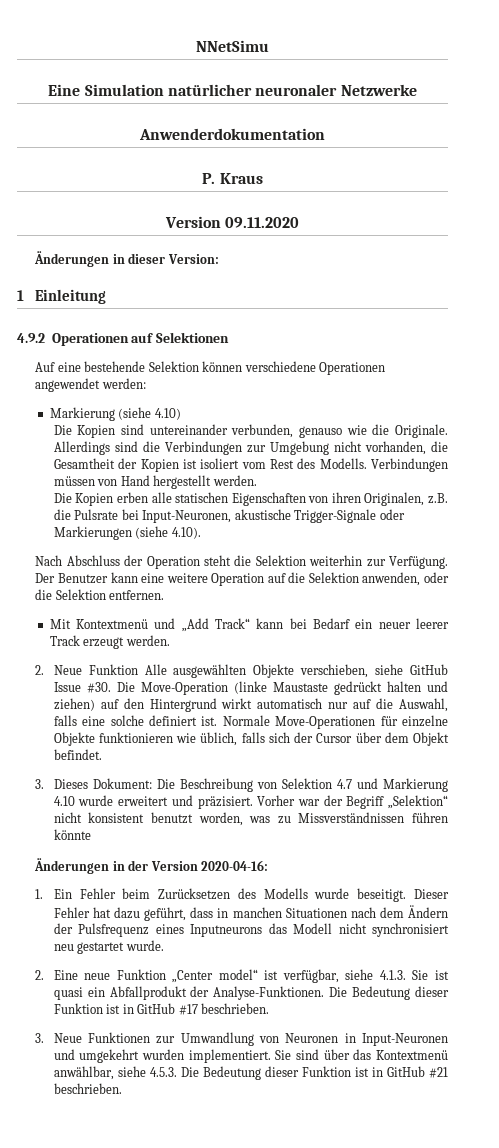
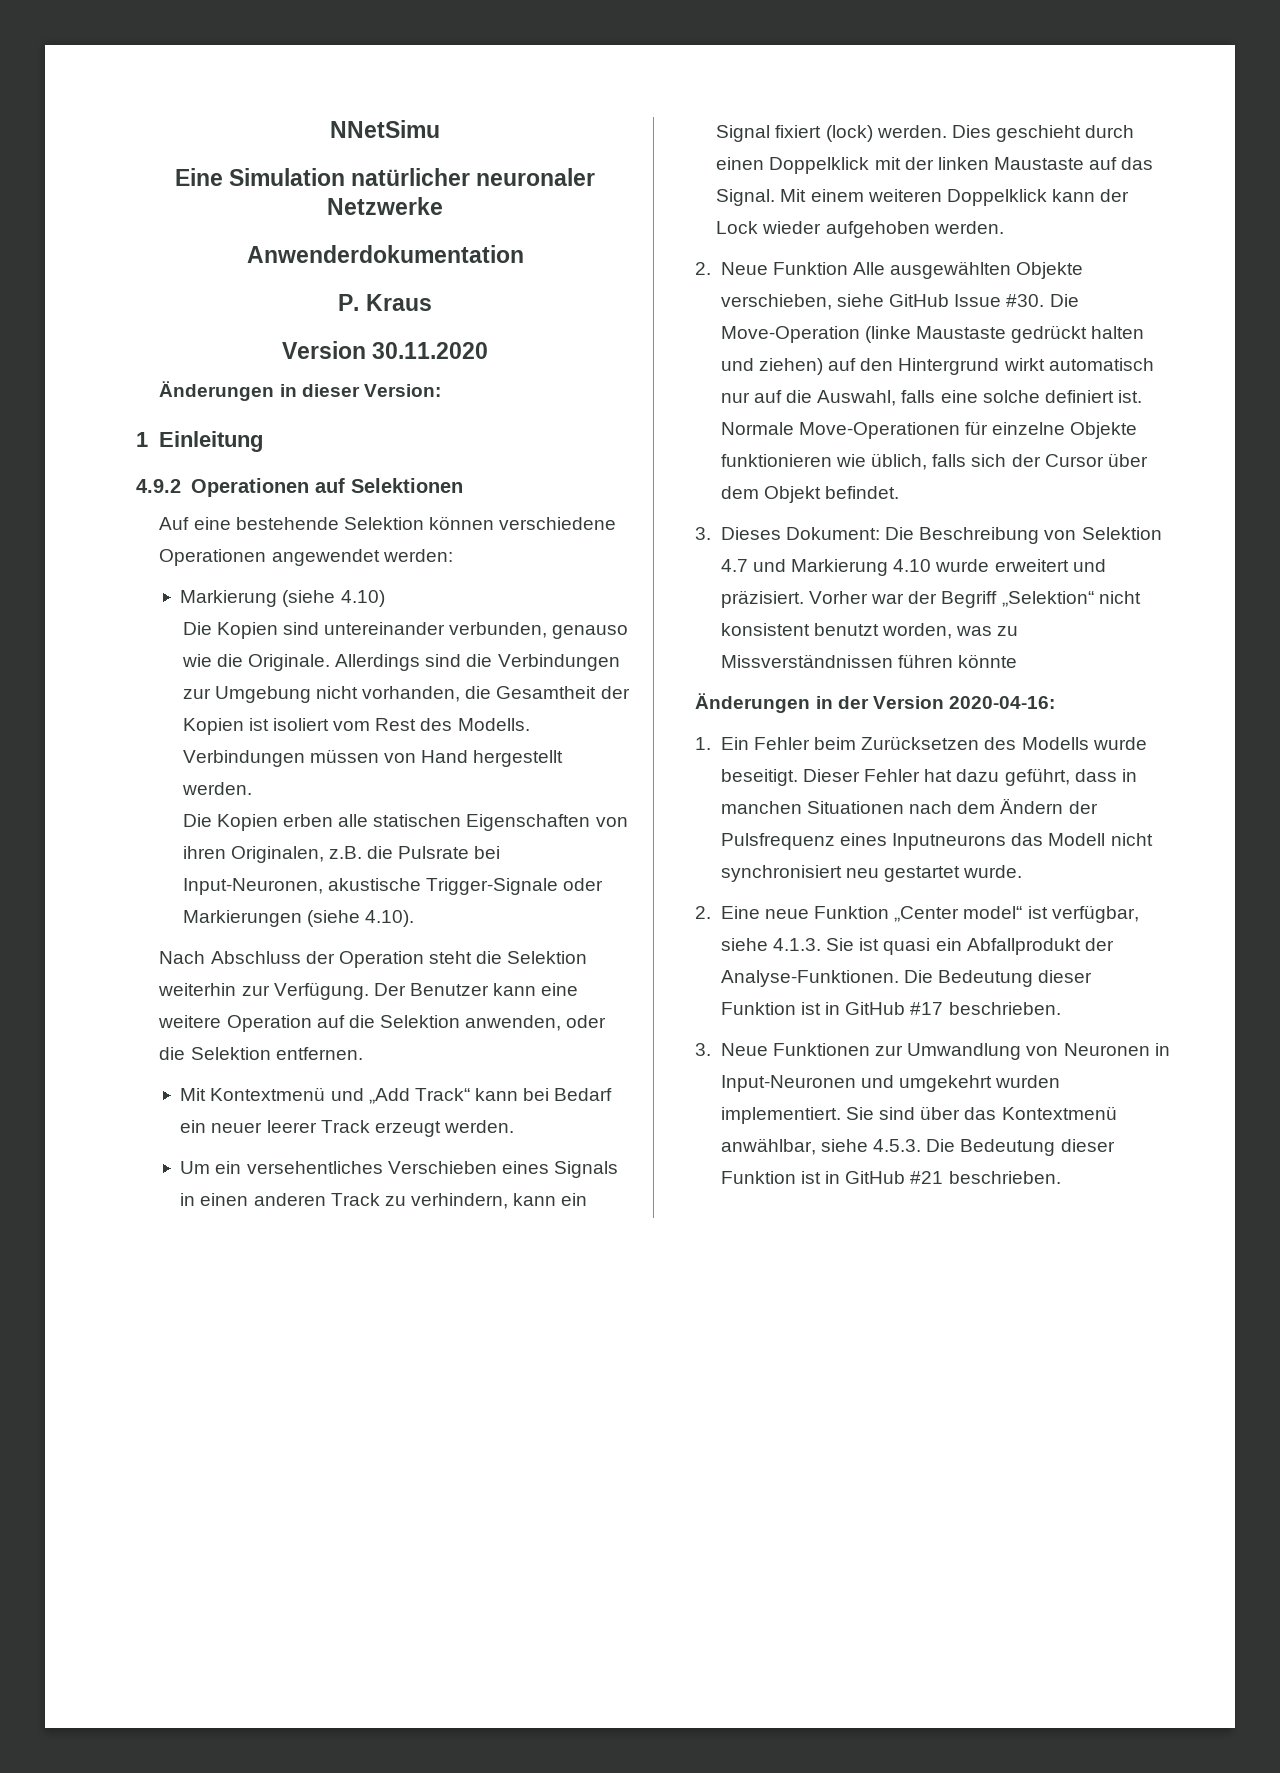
- Version 09.11.2020
+ Version 30.11.2020
+ Um ein versehentliches Verschieben eines Signals in einen anderen Track zu verhindern, kann ein Signal fixiert (lock) werden. Dies geschieht durch einen Doppelklick mit der linken Maustaste auf das Signal. Mit einem weiteren Doppelklick kann der Lock wieder aufgehoben werden.

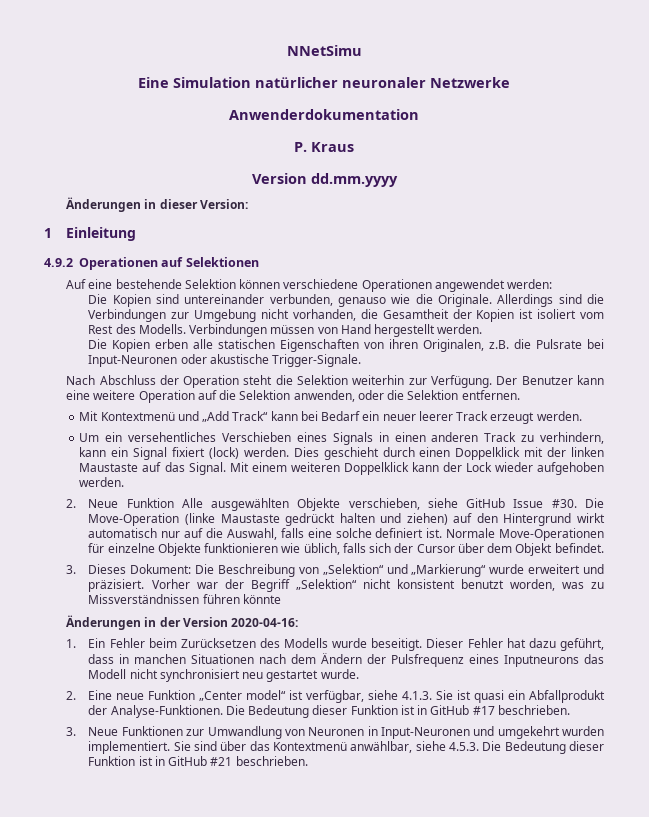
- Version 30.11.2020
+ Version dd.mm.yyyy
- Markierung (siehe 4.10)
- Die Kopien erben alle statischen Eigenschaften von ihren Originalen, z.B. die Pulsrate bei Input-Neuronen, akustische Trigger-Signale oder Markierungen (siehe 4.10).
+ Die Kopien erben alle statischen Eigenschaften von ihren Originalen, z.B. die Pulsrate bei Input-Neuronen oder akustische Trigger-Signale.
- 3. Dieses Dokument: Die Beschreibung von Selektion 4.7 und Markierung 4.10 wurde erweitert und präzisiert.
+ 3. Dieses Dokument: Die Beschreibung von „Selektion“ und „Markierung“ wurde erweitert und präzisiert.

